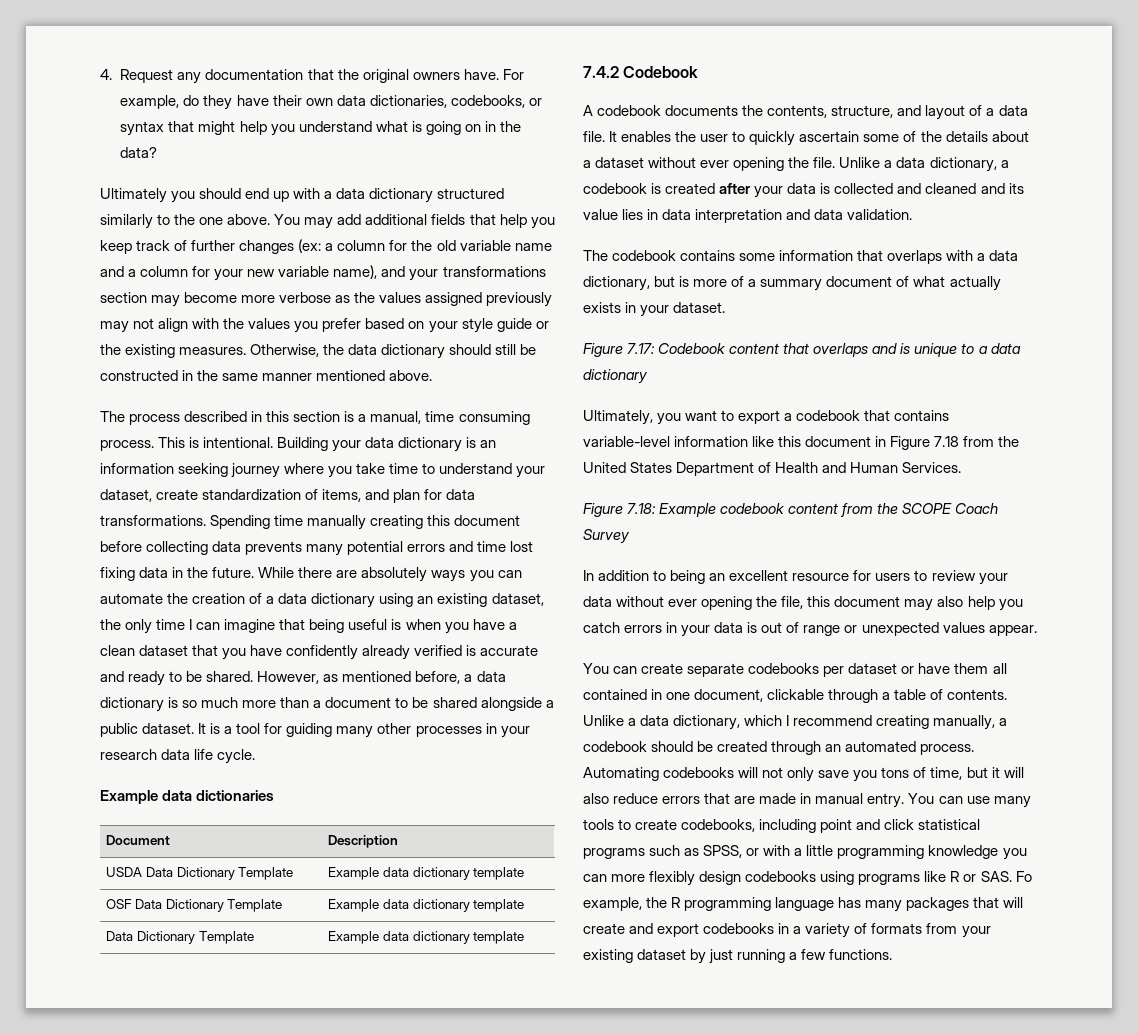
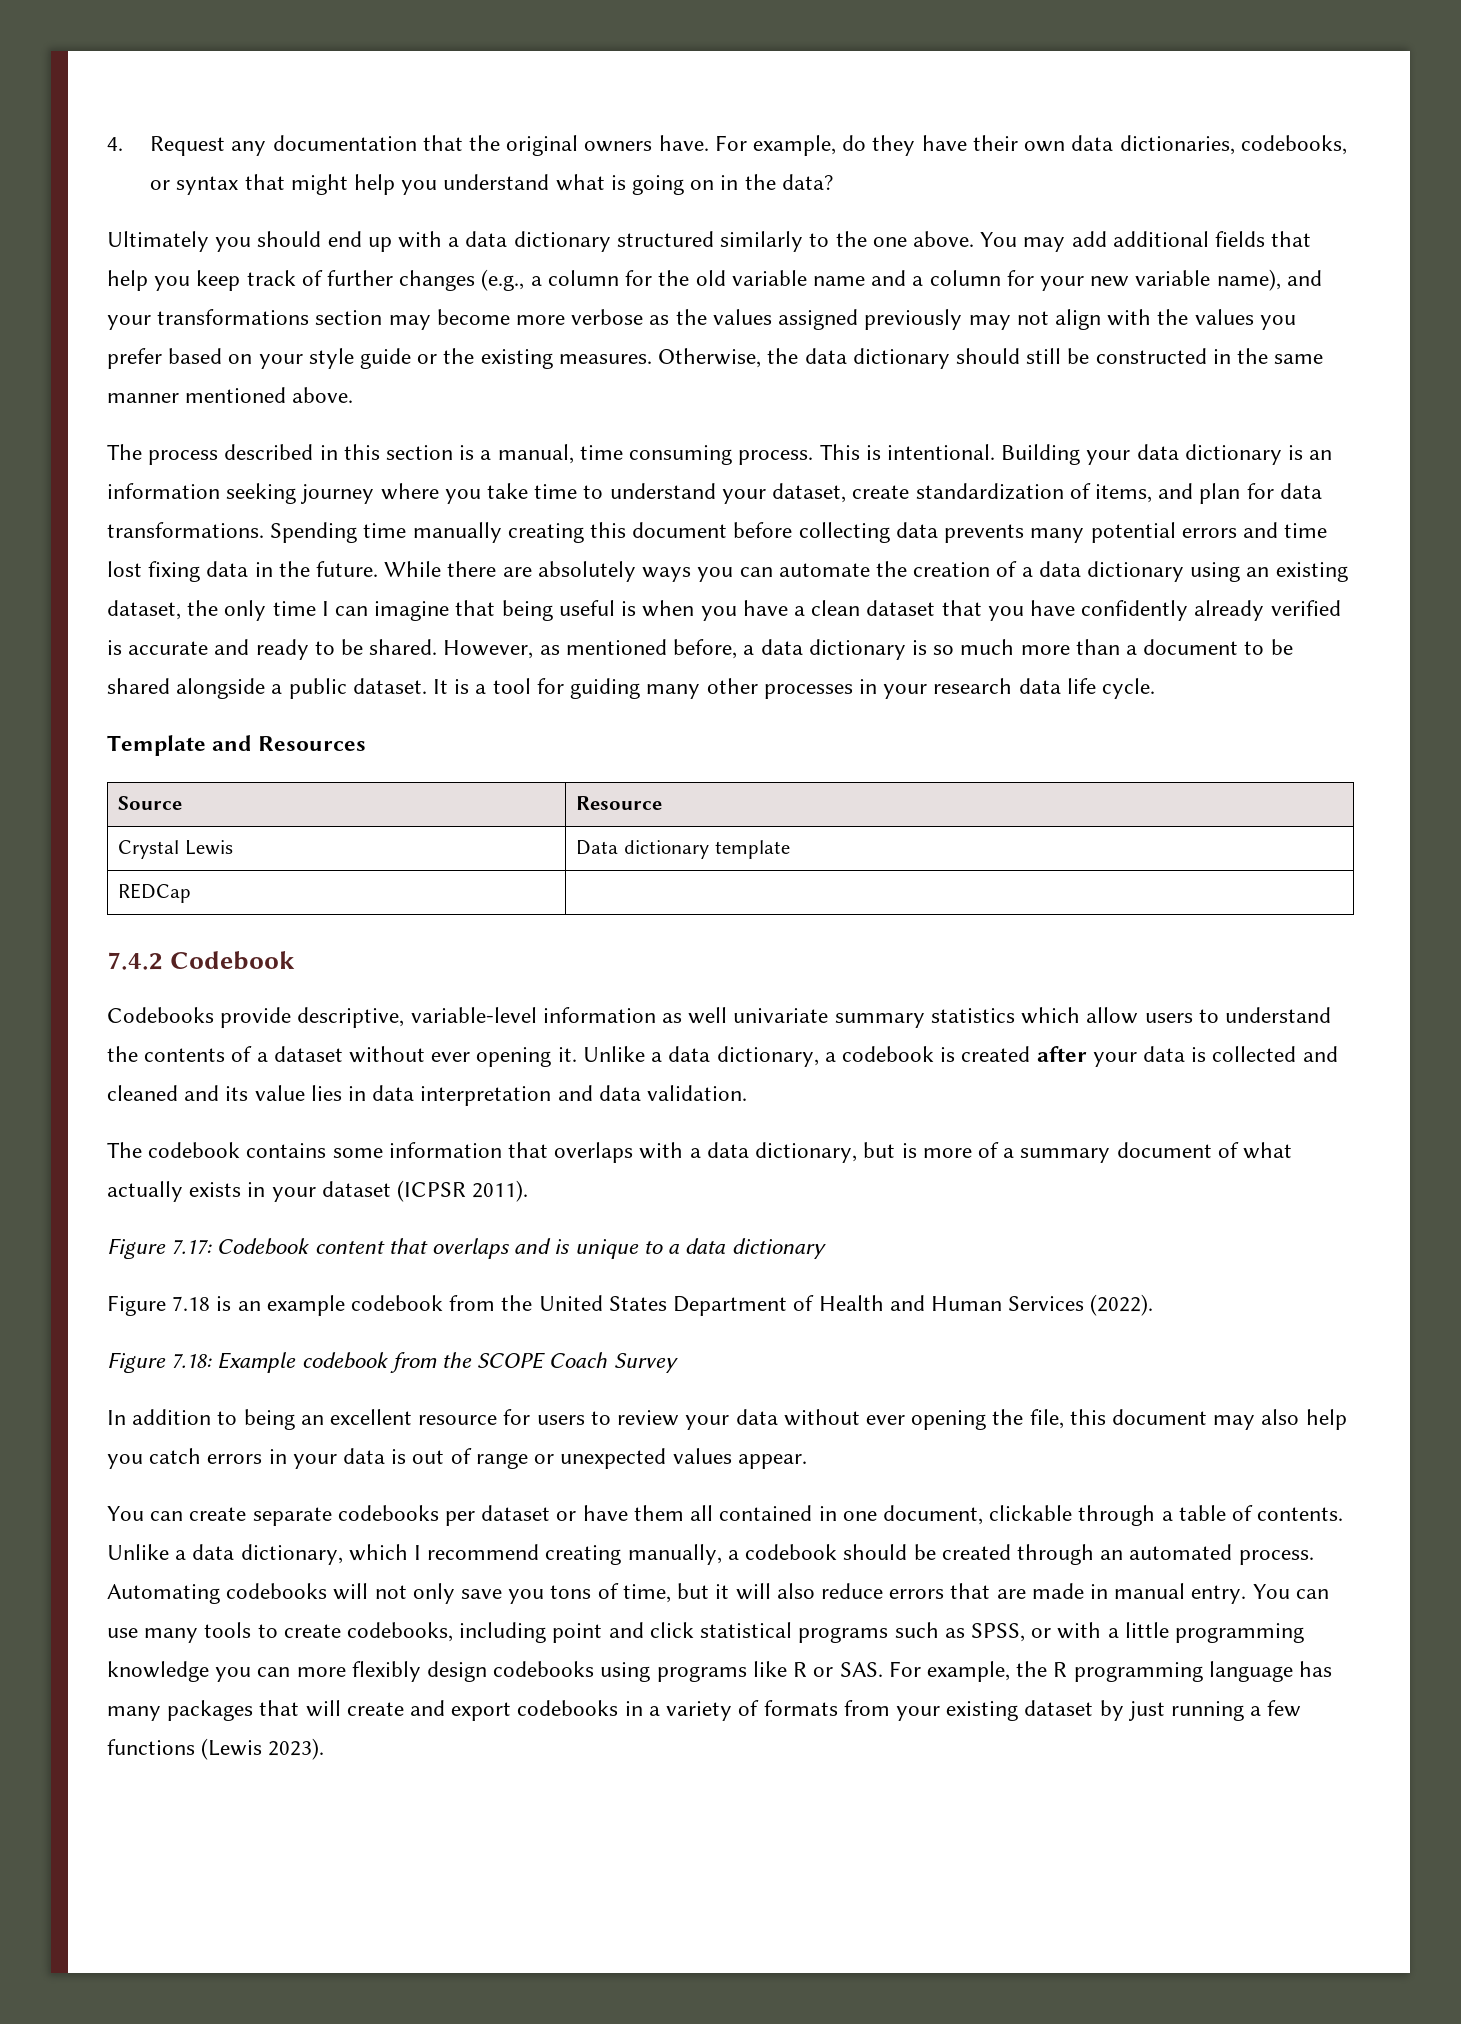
- You may add additional fields that help you keep track of further changes (ex: a column for the old variable name and a column for your new variable name), and your transformations section may become more verbose as the values assigned previously may not align with the values you prefer based on your style guide or the existing measures.
+ You may add additional fields that help you keep track of further changes (e.g., a column for the old variable name and a column for your new variable name), and your transformations section may become more verbose as the values assigned previously may not align with the values you prefer based on your style guide or the existing measures.
- Example data dictionaries
- Document | Description
- USDA Data Dictionary Template | Example data dictionary template
- OSF Data Dictionary Template | Example data dictionary template
- Data Dictionary Template | Example data dictionary template
+ Template and Resources
+ Source | Resource
+ Crystal Lewis | Data dictionary template
+ REDCap |
  7.4.2 Codebook
- A codebook documents the contents, structure, and layout of a data file. It enables the user to quickly ascertain some of the details about a dataset without ever opening the file.
+ Codebooks provide descriptive, variable-level information as well univariate summary statistics which allow users to understand the contents of a dataset without ever opening it.
- The codebook contains some information that overlaps with a data dictionary, but is more of a summary document of what actually exists in your dataset.
+ The codebook contains some information that overlaps with a data dictionary, but is more of a summary document of what actually exists in your dataset (ICPSR 2011).
- Ultimately, you want to export a codebook that contains variable-level information like this document in Figure 7.18 from the United States Department of Health and Human Services.
+ Figure 7.18 is an example codebook from the United States Department of Health and Human Services (2022).
- Figure 7.18: Example codebook content from the SCOPE Coach Survey
+ Figure 7.18: Example codebook from the SCOPE Coach Survey
- You can use many tools to create codebooks, including point and click statistical programs such as SPSS, or with a little programming knowledge you can more flexibly design codebooks using programs like R or SAS. Fo example, the R programming language has many packages that will create and export codebooks in a variety of formats from your existing dataset by just running a few functions.
+ You can use many tools to create codebooks, including point and click statistical programs such as SPSS, or with a little programming knowledge you can more flexibly design codebooks using programs like R or SAS. For example, the R programming language has many packages that will create and export codebooks in a variety of formats from your existing dataset by just running a few functions (Lewis 2023).

